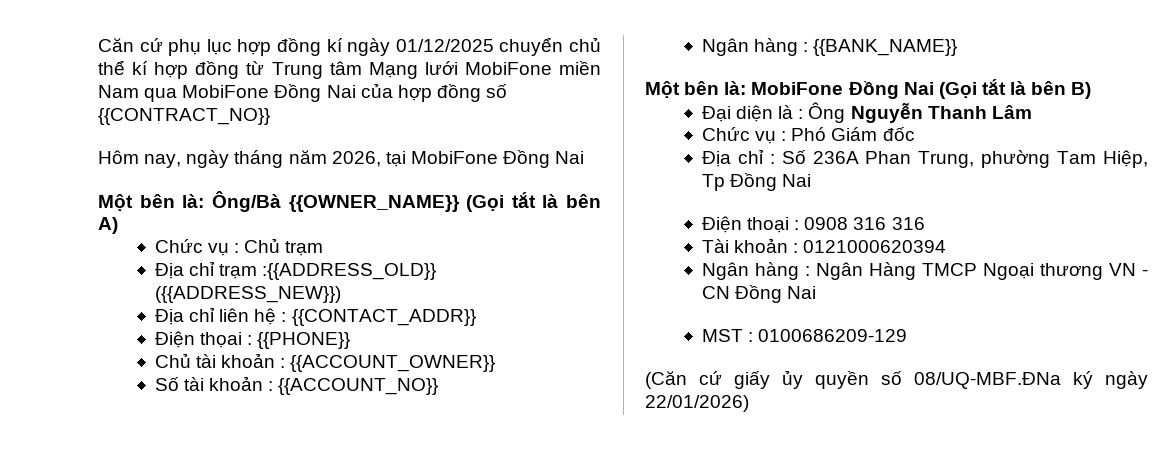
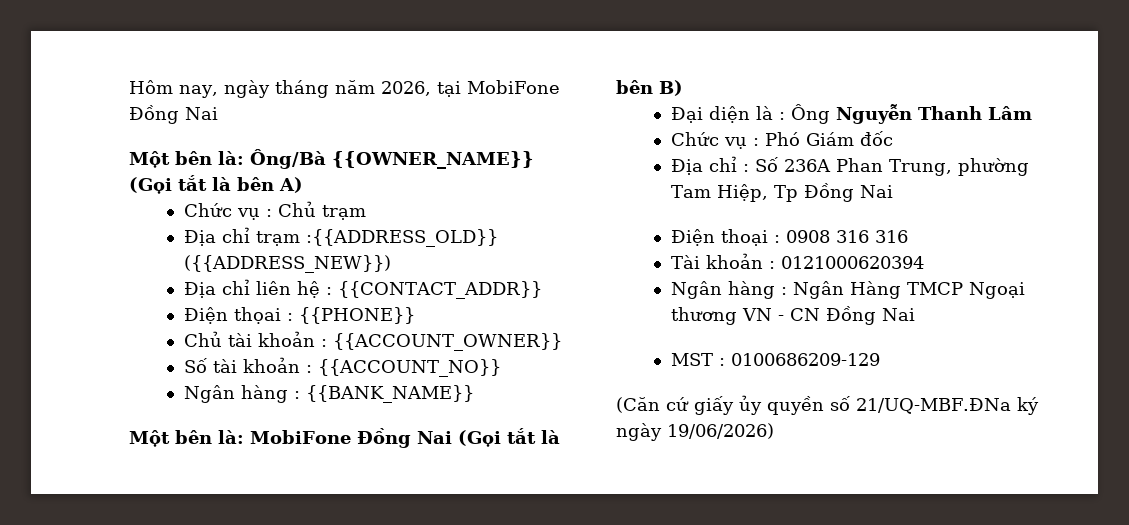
- Căn cứ phụ lục hợp đồng kí ngày 01/12/2025 chuyển chủ thể kí hợp đồng từ Trung tâm Mạng lưới MobiFone miền Nam qua MobiFone Đồng Nai của hợp đồng số {{CONTRACT_NO}}
- (Căn cứ giấy ủy quyền số 08/UQ-MBF.ĐNa ký ngày 22/01/2026)
+ (Căn cứ giấy ủy quyền số 21/UQ-MBF.ĐNa ký ngày 19/06/2026)

